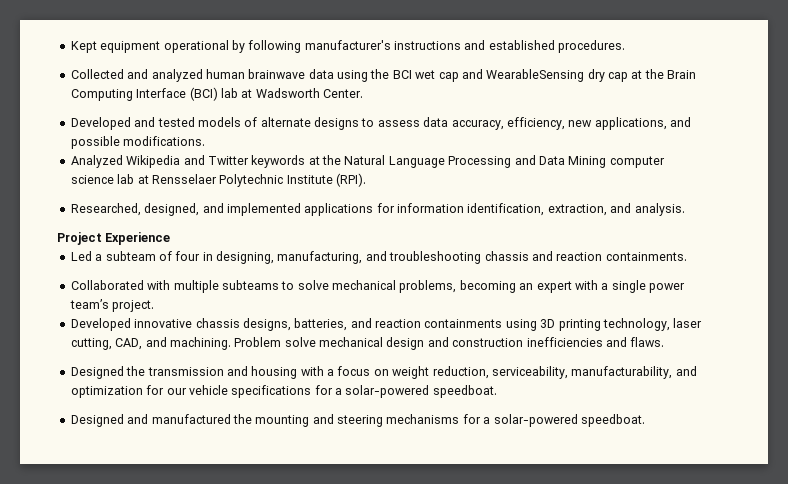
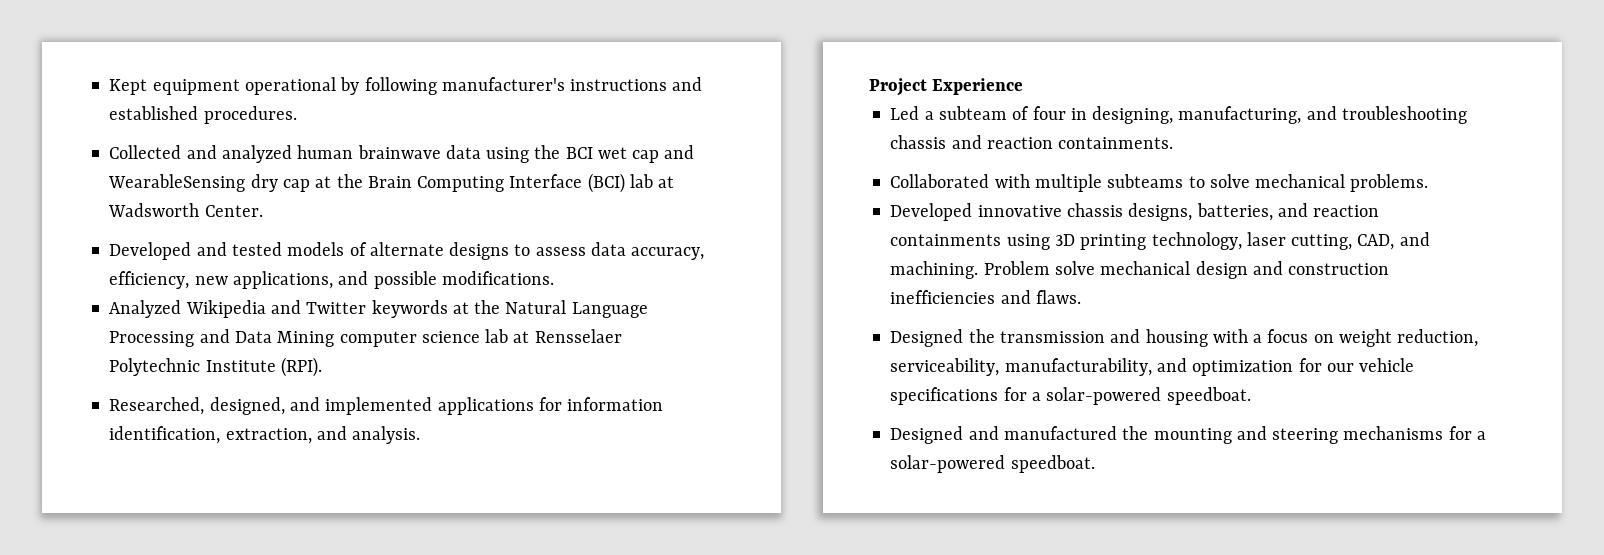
- Collaborated with multiple subteams to solve mechanical problems, becoming an expert with a single power team’s project.
+ Collaborated with multiple subteams to solve mechanical problems.

